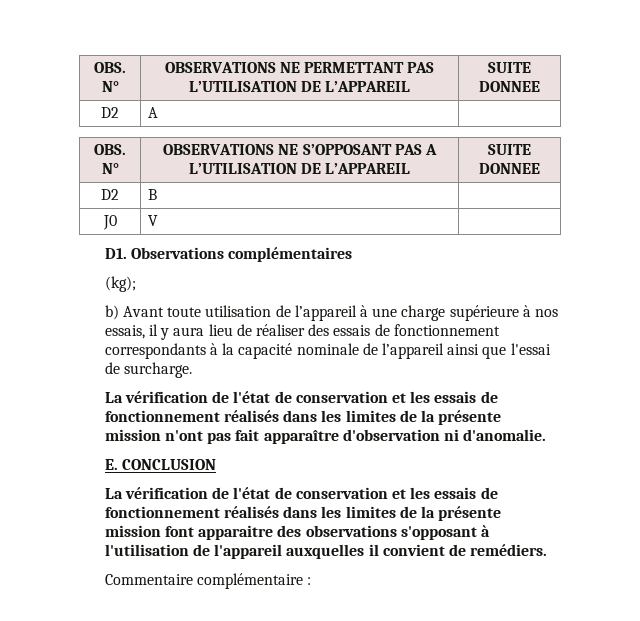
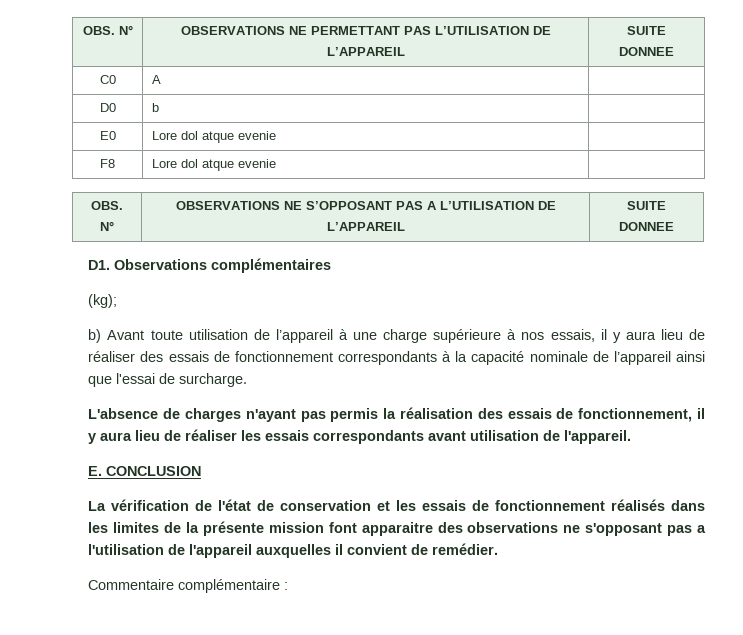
- D2 | A |
+ C0 | A |
+ D0 | b |
+ E0 | Lore dol atque evenie |
+ F8 | Lore dol atque evenie |
- D2 | B |
- J0 | V |
- La vérification de l'état de conservation et les essais de fonctionnement réalisés dans les limites de la présente mission n'ont pas fait apparaître d'observation ni d'anomalie.
+ L'absence de charges n'ayant pas permis la réalisation des essais de fonctionnement, il y aura lieu de réaliser les essais correspondants avant utilisation de l'appareil.
- La vérification de l'état de conservation et les essais de fonctionnement réalisés dans les limites de la présente mission font apparaitre des observations s'opposant à l'utilisation de l'appareil auxquelles il convient de remédiers.
+ La vérification de l'état de conservation et les essais de fonctionnement réalisés dans les limites de la présente mission font apparaitre des observations ne s'opposant pas a l'utilisation de l'appareil auxquelles il convient de remédier.

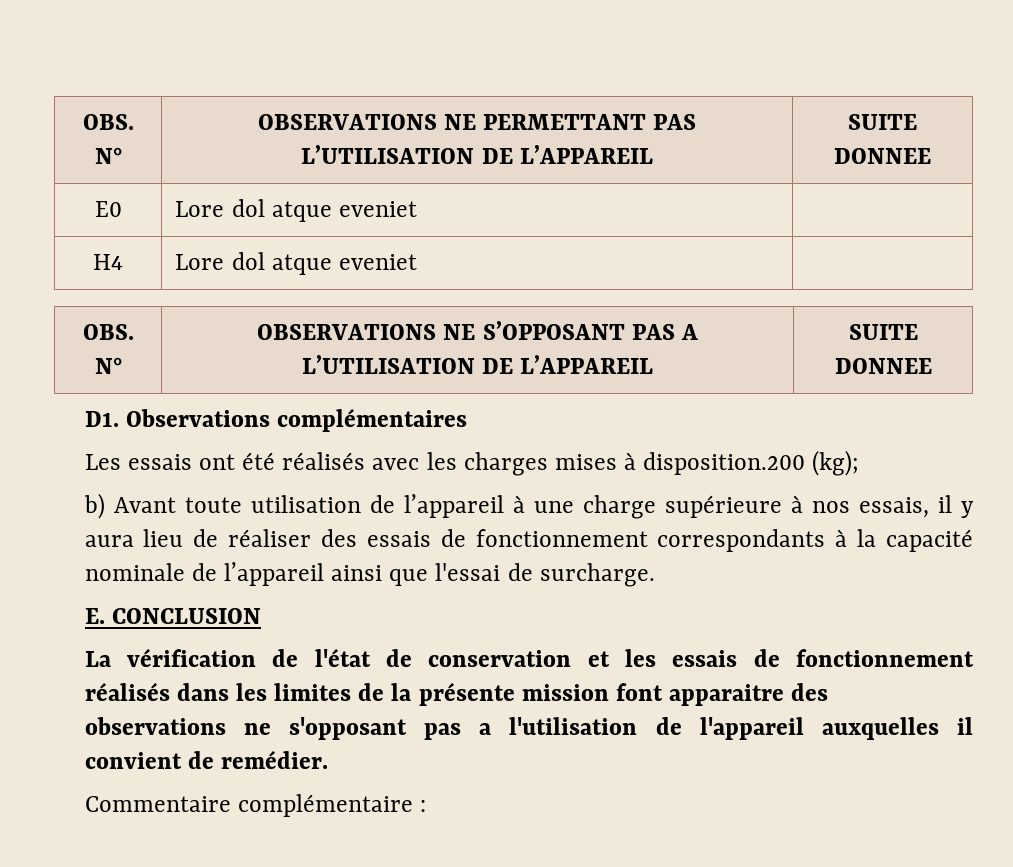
- C0 | A |
- D0 | b |
- E0 | Lore dol atque evenie |
- F8 | Lore dol atque evenie |
+ E0 | Lore dol atque eveniet |
+ H4 | Lore dol atque eveniet |
- (kg);
+ Les essais ont été réalisés avec les charges mises à disposition.200 (kg);
- L'absence de charges n'ayant pas permis la réalisation des essais de fonctionnement, il y aura lieu de réaliser les essais correspondants avant utilisation de l'appareil.

